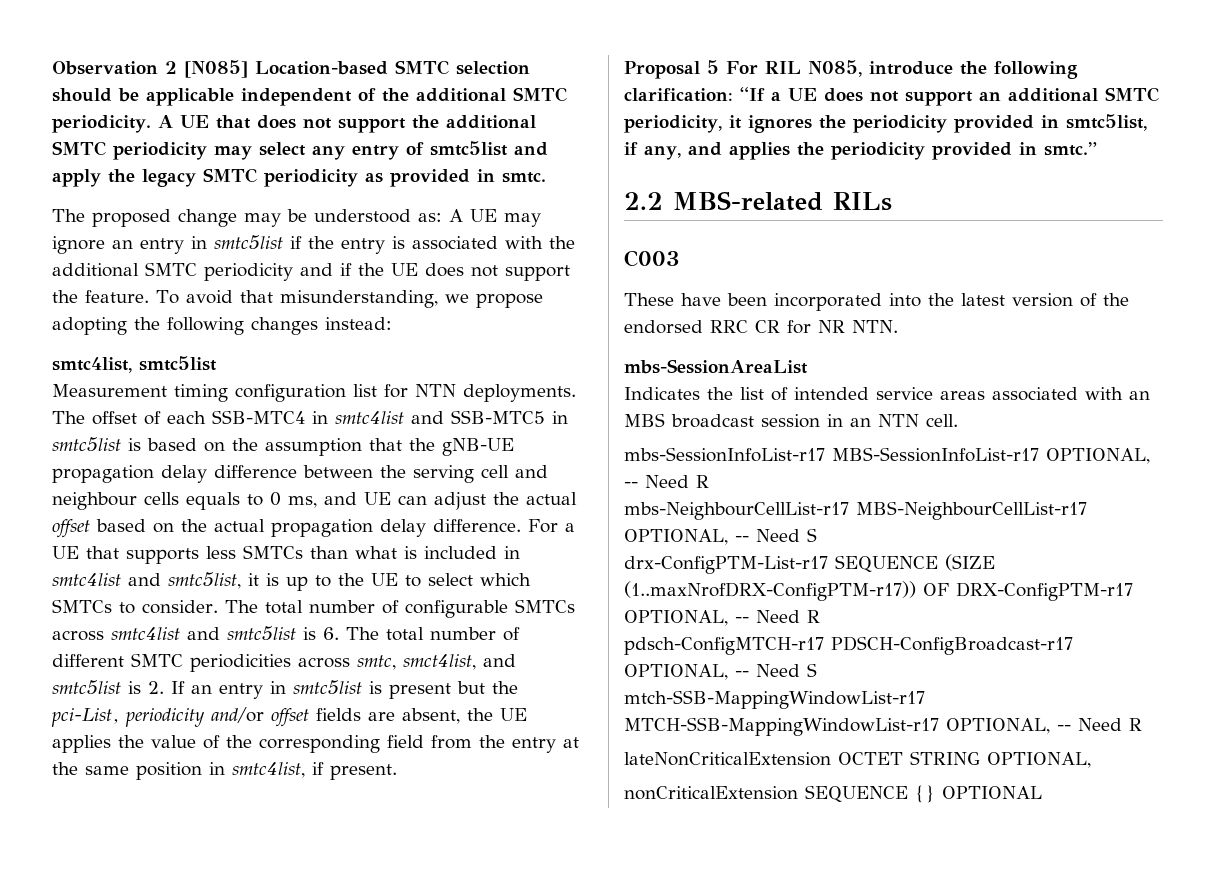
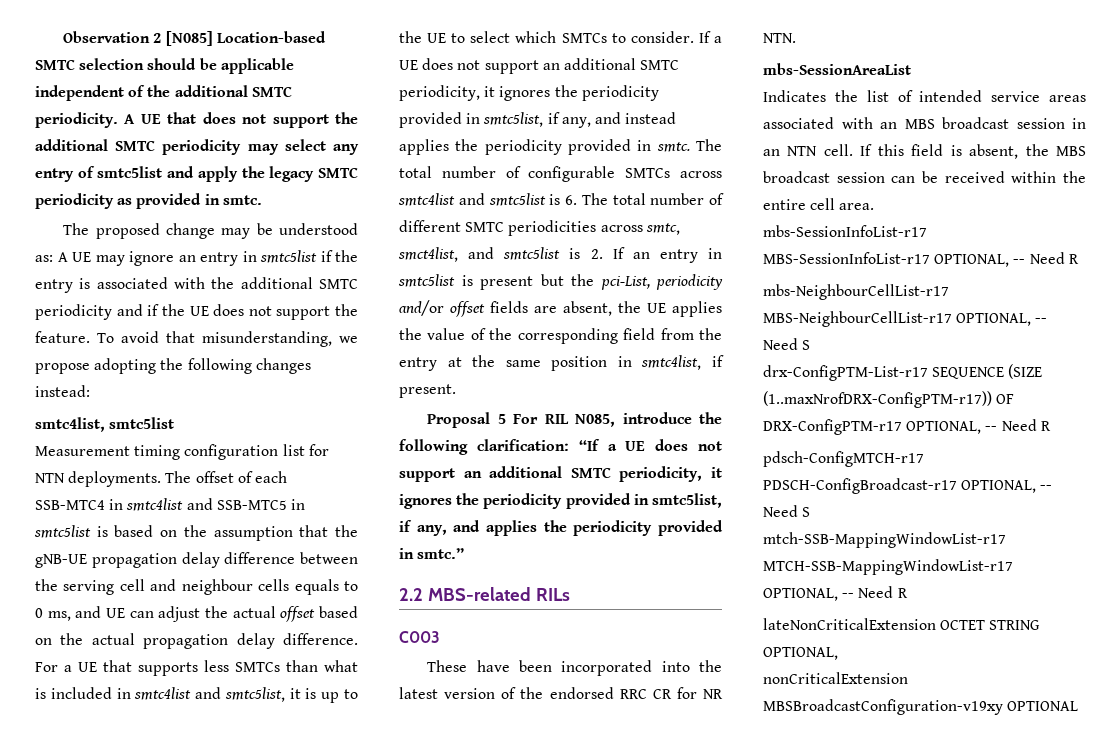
+ If a UE does not support an additional SMTC periodicity, it ignores the periodicity provided in smtc5list, if any, and instead applies the periodicity provided in smtc.
+ If this field is absent, the MBS broadcast session can be received within the entire cell area.
- nonCriticalExtension SEQUENCE {} OPTIONAL
+ nonCriticalExtension MBSBroadcastConfiguration-v19xy OPTIONAL

